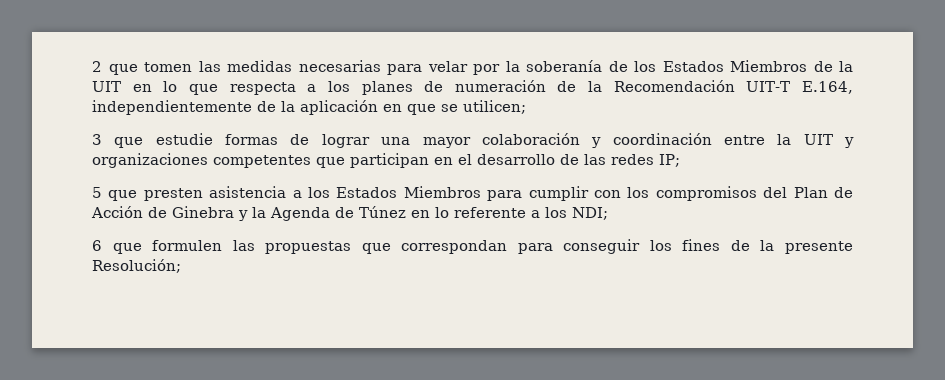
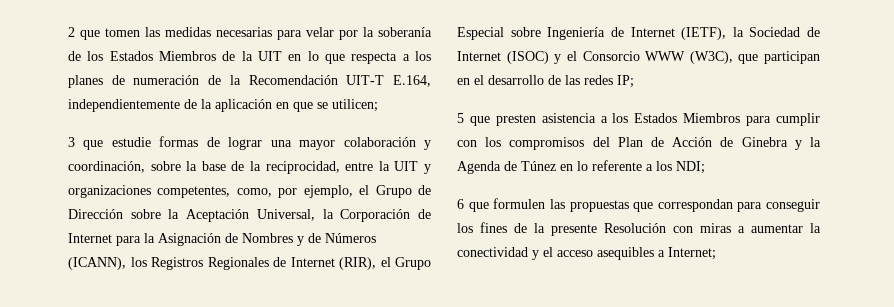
- 3 que estudie formas de lograr una mayor colaboración y coordinación entre la UIT y organizaciones competentes que participan en el desarrollo de las redes IP;
+ 3 que estudie formas de lograr una mayor colaboración y coordinación, sobre la base de la reciprocidad, entre la UIT y organizaciones competentes, como, por ejemplo, el Grupo de Dirección sobre la Aceptación Universal, la Corporación de Internet para la Asignación de Nombres y de Números (ICANN), los Registros Regionales de Internet (RIR), el Grupo Especial sobre Ingeniería de Internet (IETF), la Sociedad de Internet (ISOC) y el Consorcio WWW (W3C), que participan en el desarrollo de las redes IP;
- 6 que formulen las propuestas que correspondan para conseguir los fines de la presente Resolución;
+ 6 que formulen las propuestas que correspondan para conseguir los fines de la presente Resolución con miras a aumentar la conectividad y el acceso asequibles a Internet;

